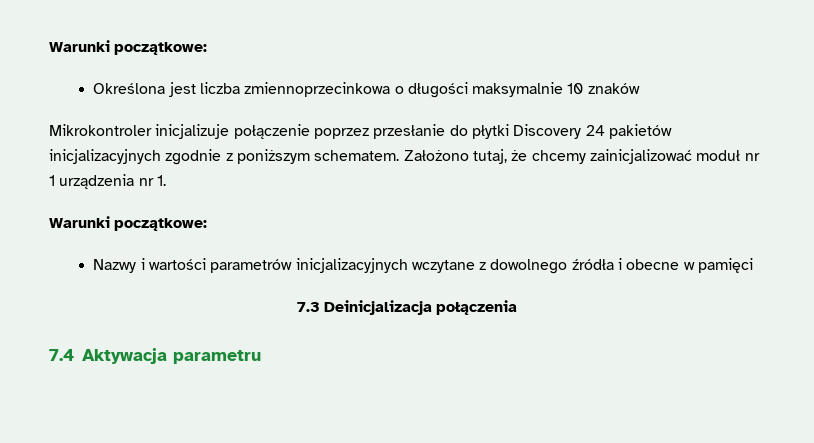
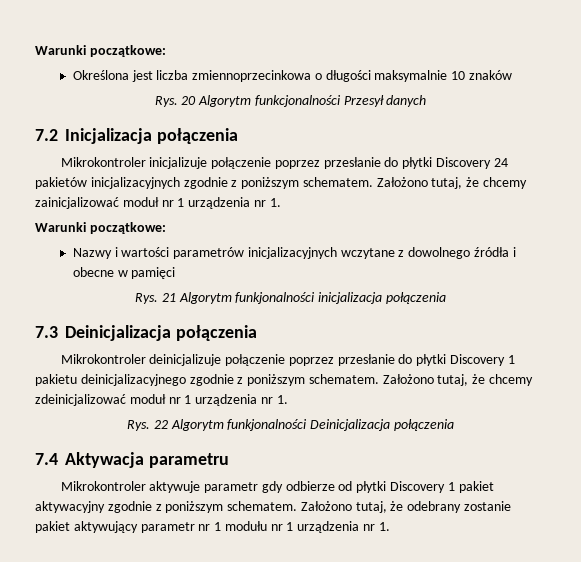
+ Rys. 20 Algorytm funkcjonalności Przesył danych
+ 7.2 Inicjalizacja połączenia
+ Rys. 21 Algorytm funkjonalności inicjalizacja połączenia
  7.3 Deinicjalizacja połączenia
+ Mikrokontroler deinicjalizuje połączenie poprzez przesłanie do płytki Discovery 1 pakietu deinicjalizacyjnego zgodnie z poniższym schematem. Założono tutaj, że chcemy zdeinicjalizować moduł nr 1 urządzenia nr 1.
+ Rys. 22 Algorytm funkjonalności Deinicjalizacja połączenia
  7.4 Aktywacja parametru
+ Mikrokontroler aktywuje parametr gdy odbierze od płytki Discovery 1 pakiet aktywacyjny zgodnie z poniższym schematem. Założono tutaj, że odebrany zostanie pakiet aktywujący parametr nr 1 modułu nr 1 urządzenia nr 1.

